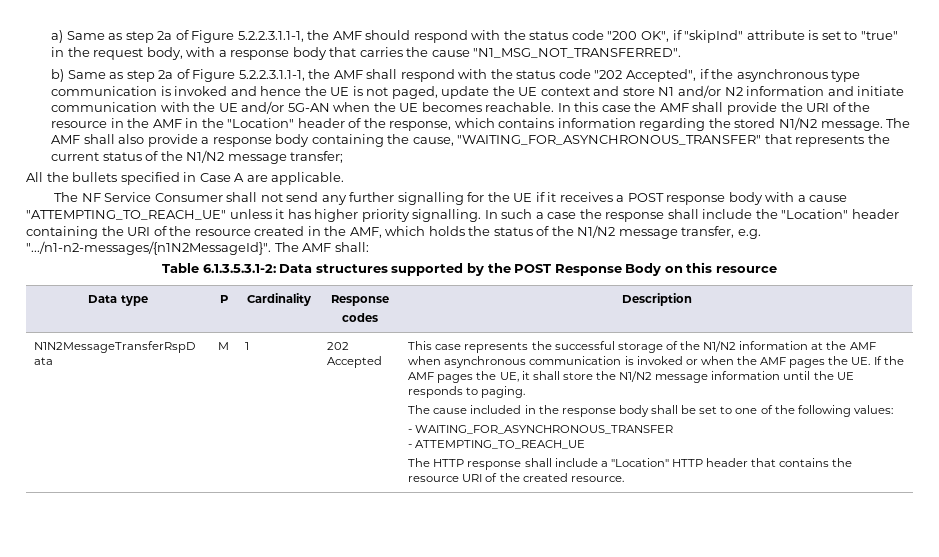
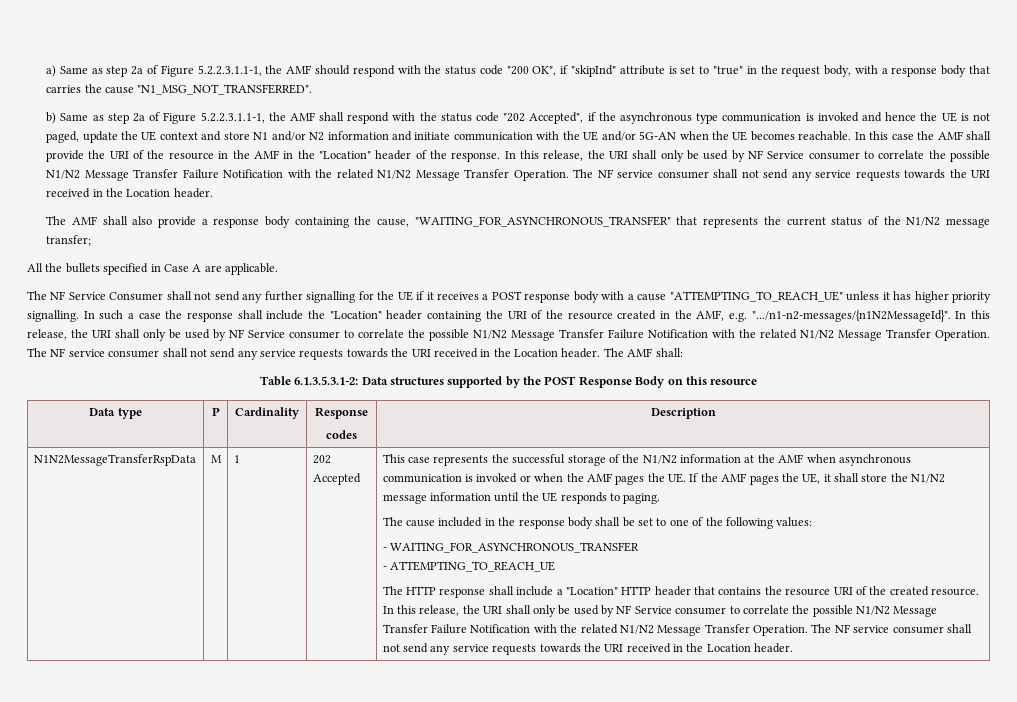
- In this case the AMF shall provide the URI of the resource in the AMF in the "Location" header of the response, which contains information regarding the stored N1/N2 message. The AMF shall also provide a response body containing the cause, "WAITING_FOR_ASYNCHRONOUS_TRANSFER" that represents the current status of the N1/N2 message transfer;
+ In this case the AMF shall provide the URI of the resource in the AMF in the "Location" header of the response. In this release, the URI shall only be used by NF Service consumer to correlate the possible N1/N2 Message Transfer Failure Notification with the related N1/N2 Message Transfer Operation. The NF service consumer shall not send any service requests towards the URI received in the Location header.
+ The AMF shall also provide a response body containing the cause, "WAITING_FOR_ASYNCHRONOUS_TRANSFER" that represents the current status of the N1/N2 message transfer;
- In such a case the response shall include the "Location" header containing the URI of the resource created in the AMF, which holds the status of the N1/N2 message transfer, e.g. ".../n1-n2-messages/{n1N2MessageId}". The AMF shall:
+ In such a case the response shall include the "Location" header containing the URI of the resource created in the AMF, e.g. ".../n1-n2-messages/{n1N2MessageId}". In this release, the URI shall only be used by NF Service consumer to correlate the possible N1/N2 Message Transfer Failure Notification with the related N1/N2 Message Transfer Operation. The NF service consumer shall not send any service requests towards the URI received in the Location header. The AMF shall:
- The HTTP response shall include a "Location" HTTP header that contains the resource URI of the created resource.
+ The HTTP response shall include a "Location" HTTP header that contains the resource URI of the created resource. In this release, the URI shall only be used by NF Service consumer to correlate the possible N1/N2 Message Transfer Failure Notification with the related N1/N2 Message Transfer Operation. The NF service consumer shall not send any service requests towards the URI received in the Location header.

